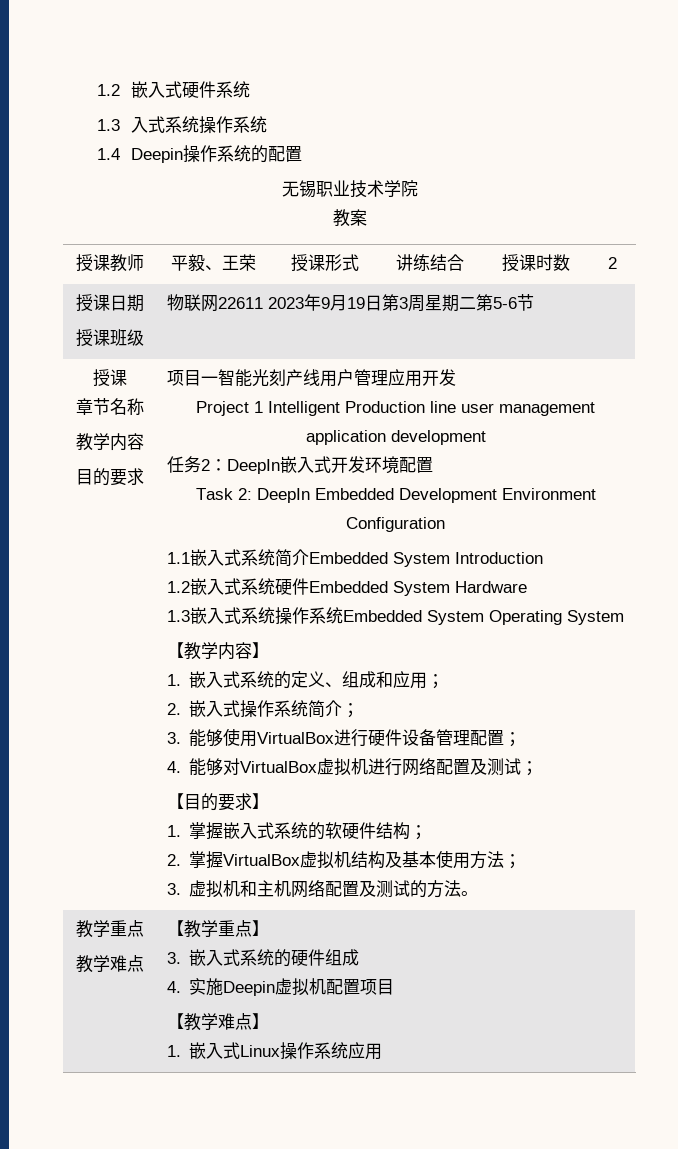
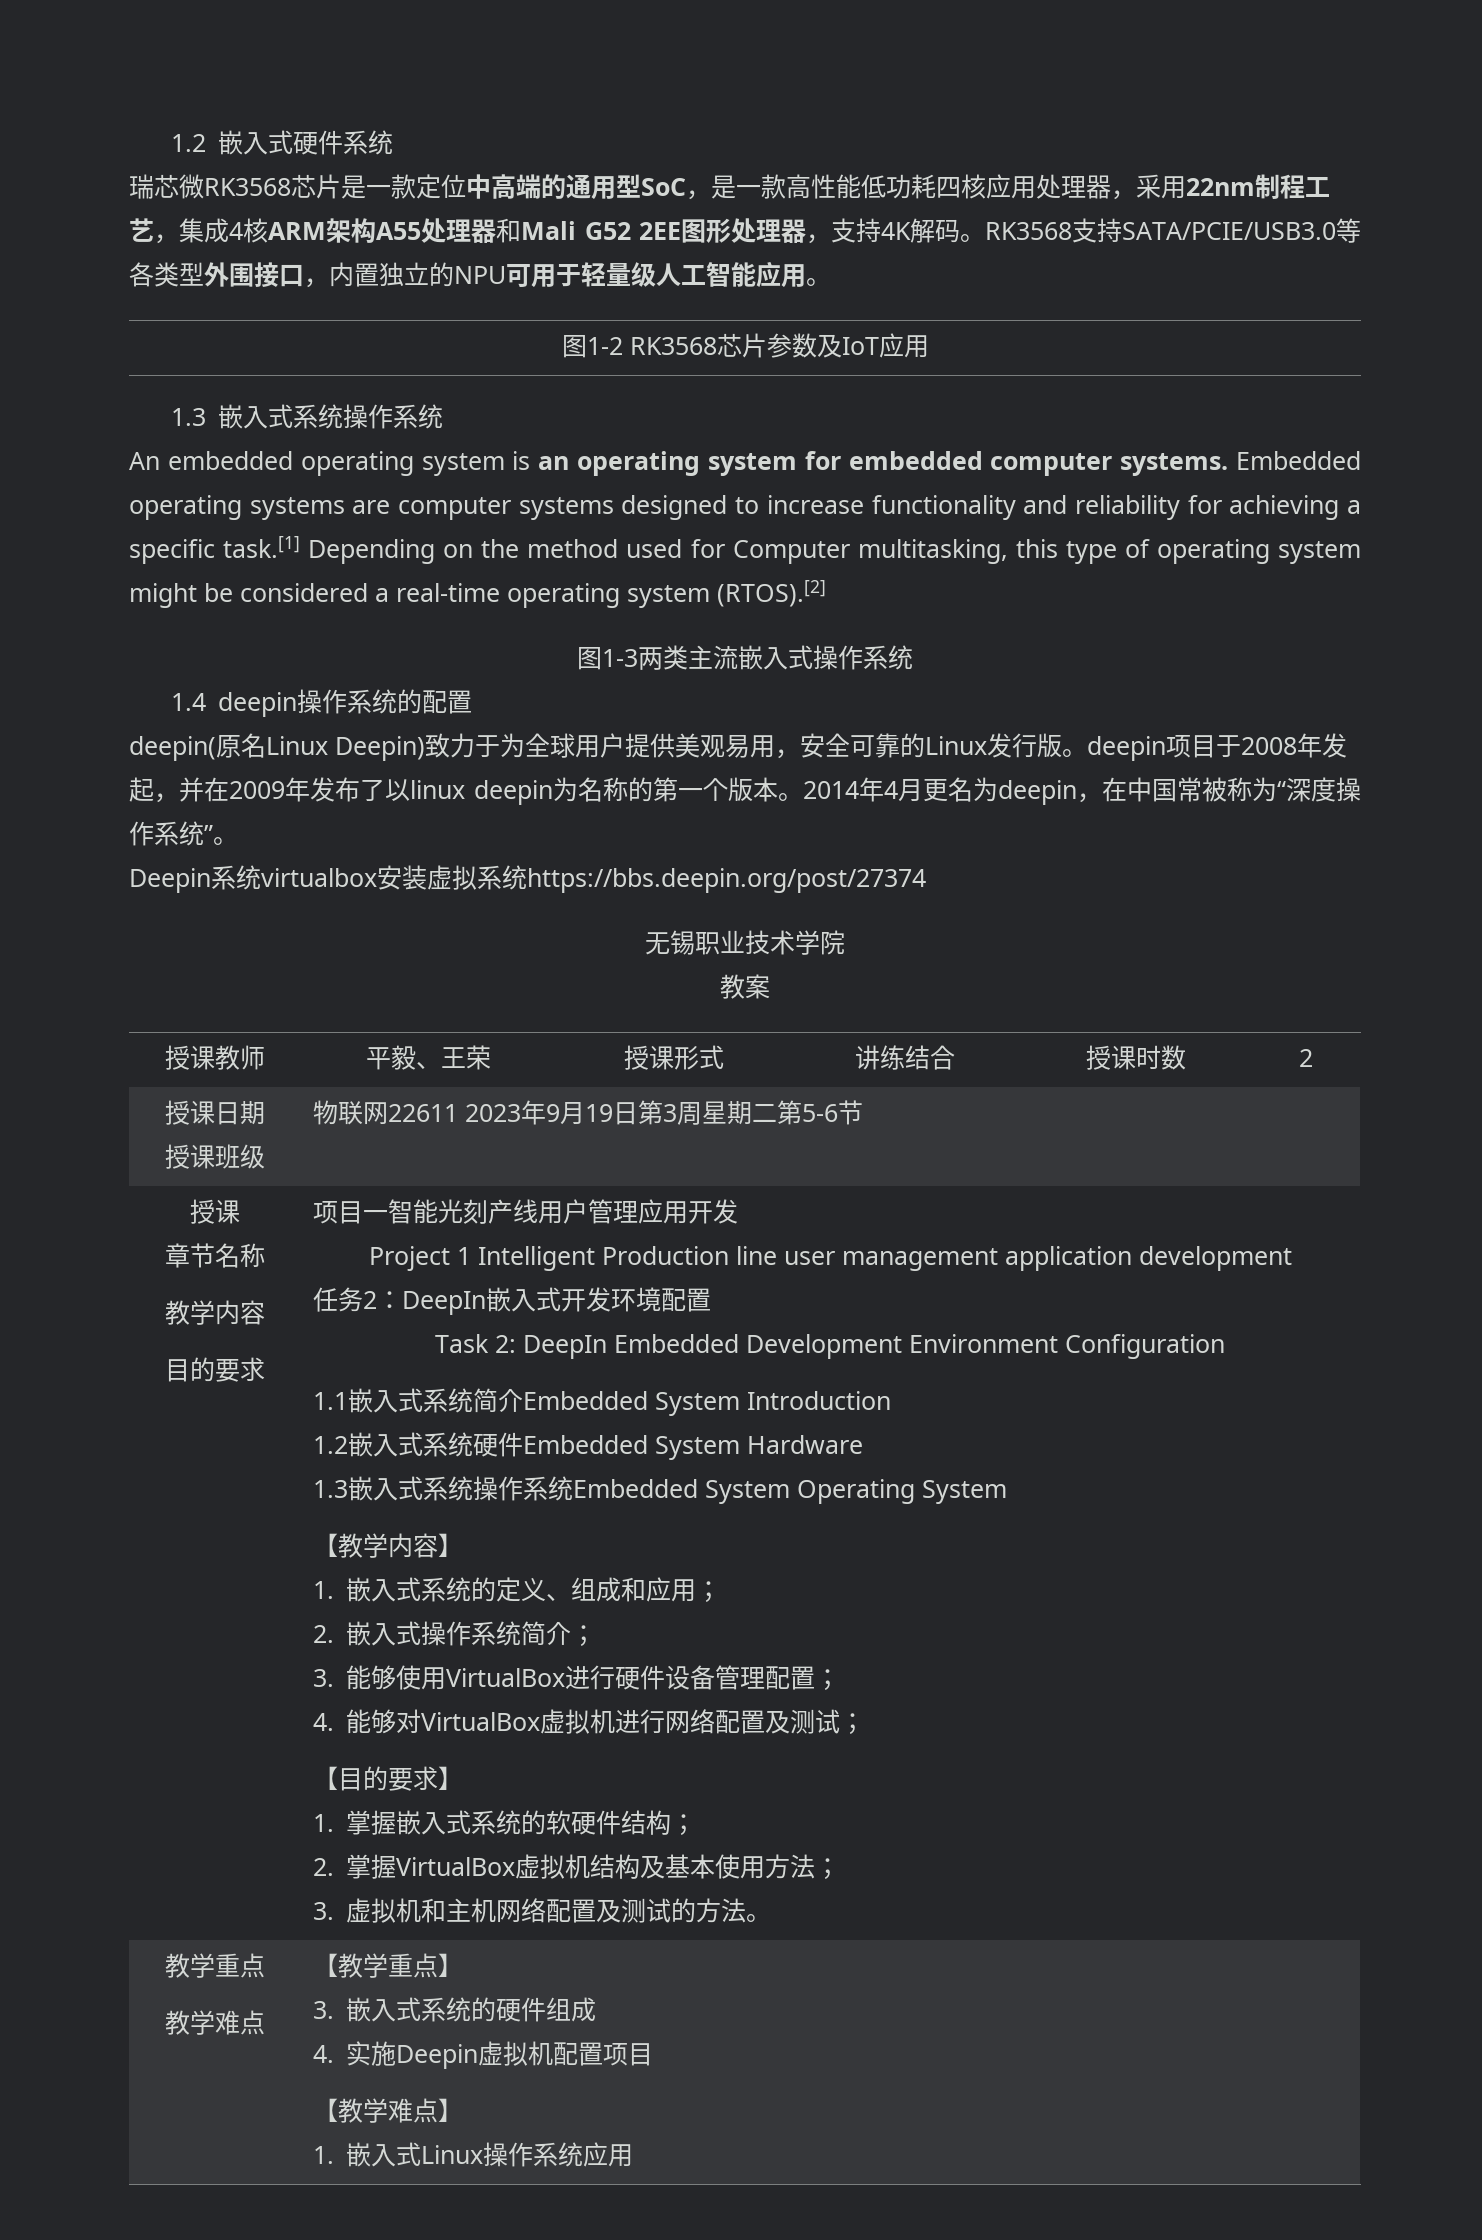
- 1.3入式系统操作系统
+ 瑞芯微RK3568芯片是一款定位中高端的通用型SoC，是一款高性能低功耗四核应用处理器，采用22nm制程工艺，集成4核ARM架构A55处理器和Mali G52 2EE图形处理器，支持4K解码。RK3568支持SATA/PCIE/USB3.0等各类型外围接口，内置独立的NPU可用于轻量级人工智能应用。
+ 图1-2 RK3568芯片参数及IoT应用
+ 1.3嵌入式系统操作系统
+ An embedded operating system is an operating system for embedded computer systems. Embedded operating systems are computer systems designed to increase functionality and reliability for achieving a specific task.[1] Depending on the method used for Computer multitasking, this type of operating system might be considered a real-time operating system (RTOS).[2]
+ 图1-3两类主流嵌入式操作系统
- 1.4 Deepin操作系统的配置
+ 1.4 deepin操作系统的配置
+ deepin(原名Linux Deepin)致力于为全球用户提供美观易用，安全可靠的Linux发行版。deepin项目于2008年发起，并在2009年发布了以linux deepin为名称的第一个版本。2014年4月更名为deepin，在中国常被称为“深度操作系统”。
+ Deepin系统virtualbox安装虚拟系统https://bbs.deepin.org/post/27374

